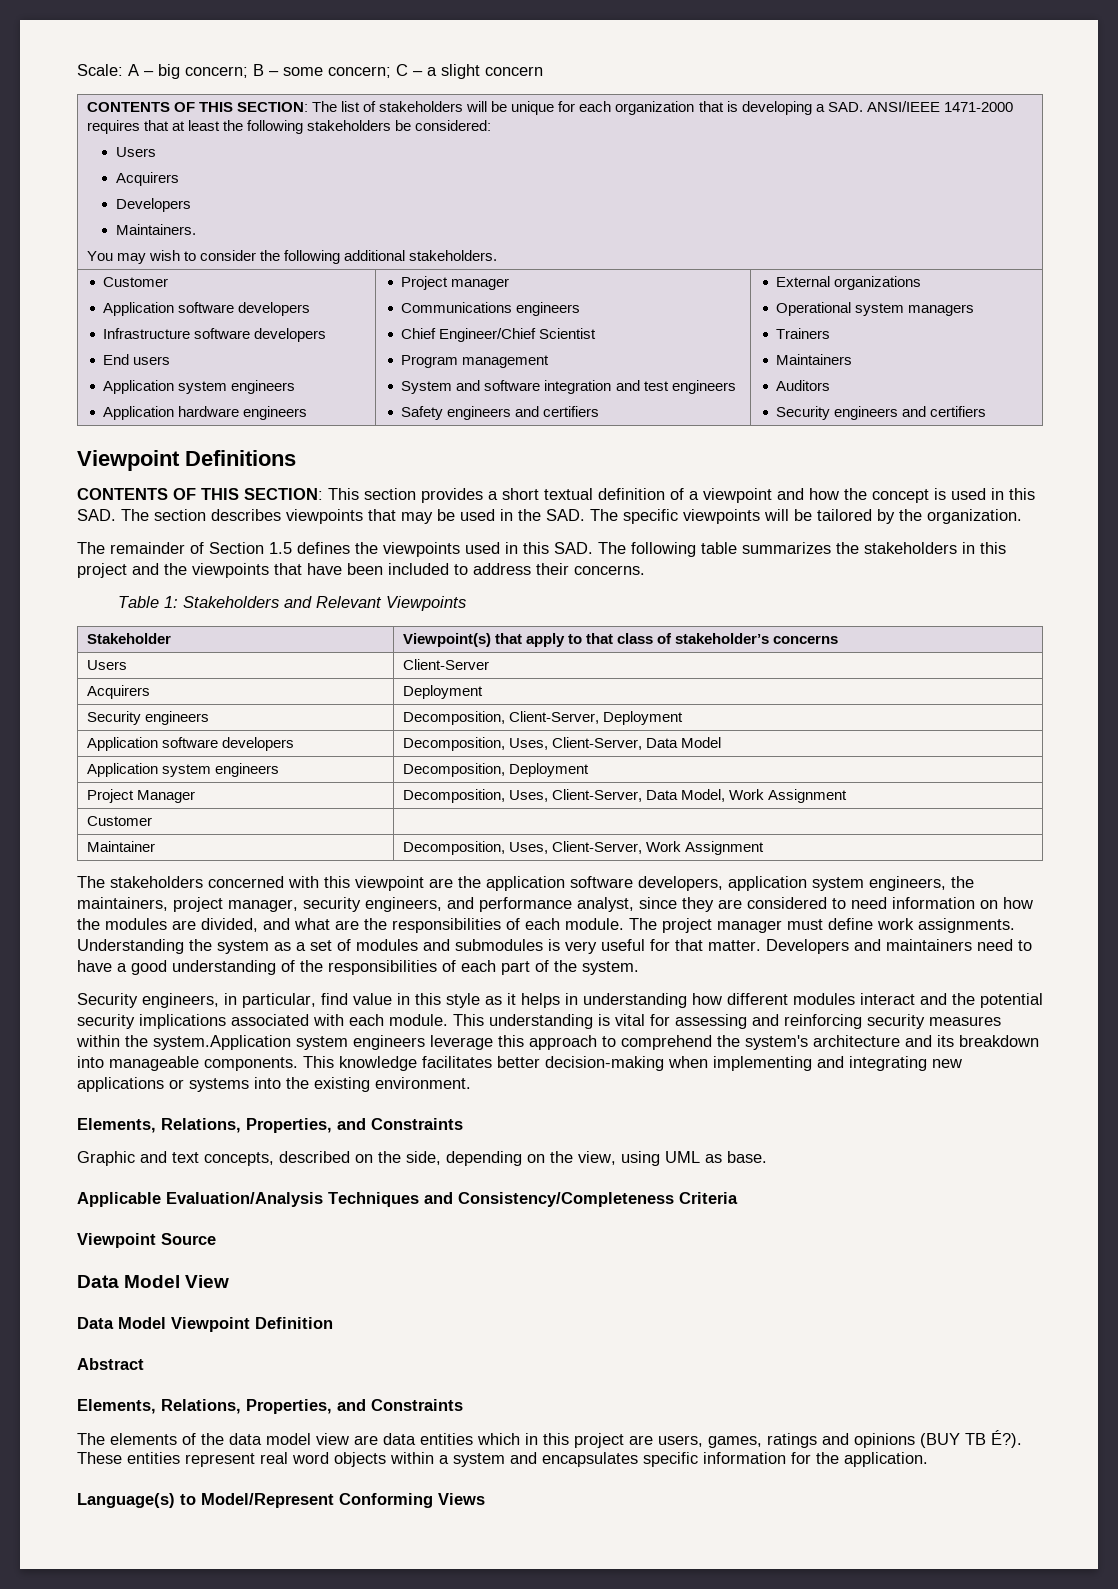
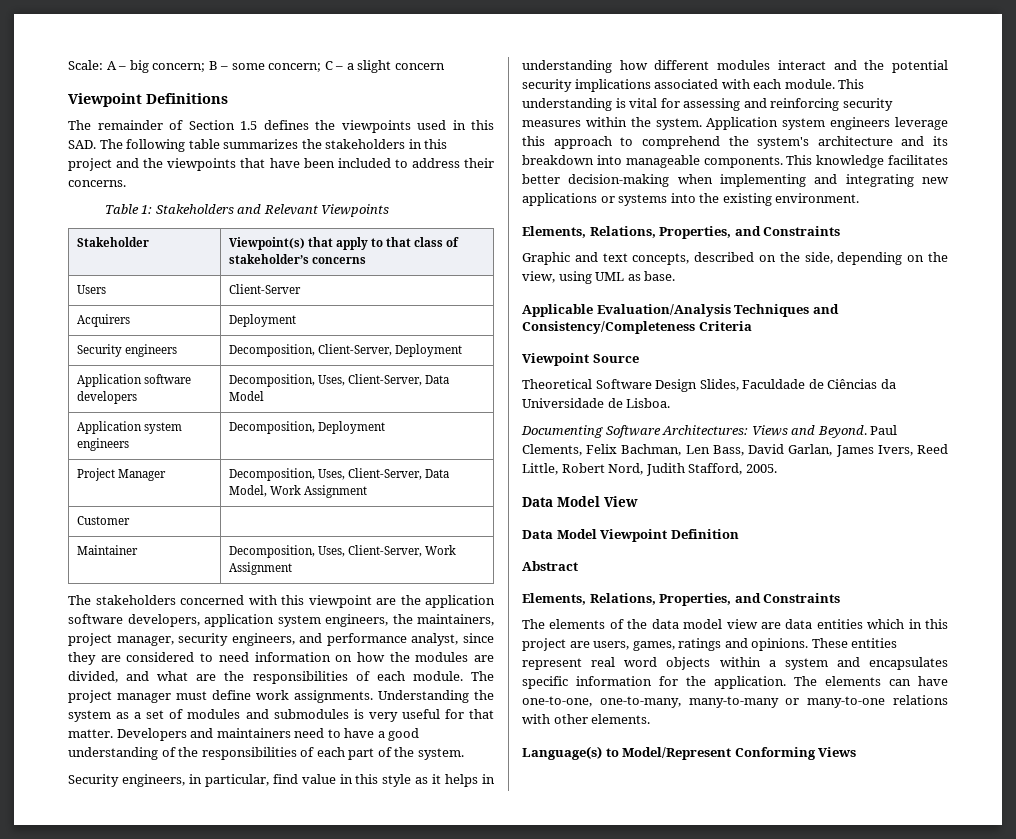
- CONTENTS OF THIS SECTION: The list of stakeholders will be unique for each organization that is developing a SAD. ANSI/IEEE 1471-2000 requires that at least the following stakeholders be considered:
- Users
- Acquirers
- Developers
- Maintainers.
- You may wish to consider the following additional stakeholders.
- Customer
- Application software developers
- Infrastructure software developers
- End users
- Application system engineers
- Application hardware engineers | Project manager
- Communications engineers
- Chief Engineer/Chief Scientist
- Program management
- System and software integration and test engineers
- Safety engineers and certifiers | External organizations
- Operational system managers
- Trainers
- Maintainers
- Auditors
- Security engineers and certifiers
  Viewpoint Definitions
- CONTENTS OF THIS SECTION: This section provides a short textual definition of a viewpoint and how the concept is used in this SAD. The section describes viewpoints that may be used in the SAD. The specific viewpoints will be tailored by the organization.
- This understanding is vital for assessing and reinforcing security measures within the system.Application system engineers leverage this approach to comprehend the system's architecture and its breakdown into manageable components.
+ This understanding is vital for assessing and reinforcing security measures within the system. Application system engineers leverage this approach to comprehend the system's architecture and its breakdown into manageable components.
+ Theoretical Software Design Slides, Faculdade de Ciências da Universidade de Lisboa.
+ Documenting Software Architectures: Views and Beyond. Paul Clements, Felix Bachman, Len Bass, David Garlan, James Ivers, Reed Little, Robert Nord, Judith Stafford, 2005.
- The elements of the data model view are data entities which in this project are users, games, ratings and opinions (BUY TB É?). These entities represent real word objects within a system and encapsulates specific information for the application.
+ The elements of the data model view are data entities which in this project are users, games, ratings and opinions. These entities represent real word objects within a system and encapsulates specific information for the application. The elements can have one-to-one, one-to-many, many-to-many or many-to-one relations with other elements.

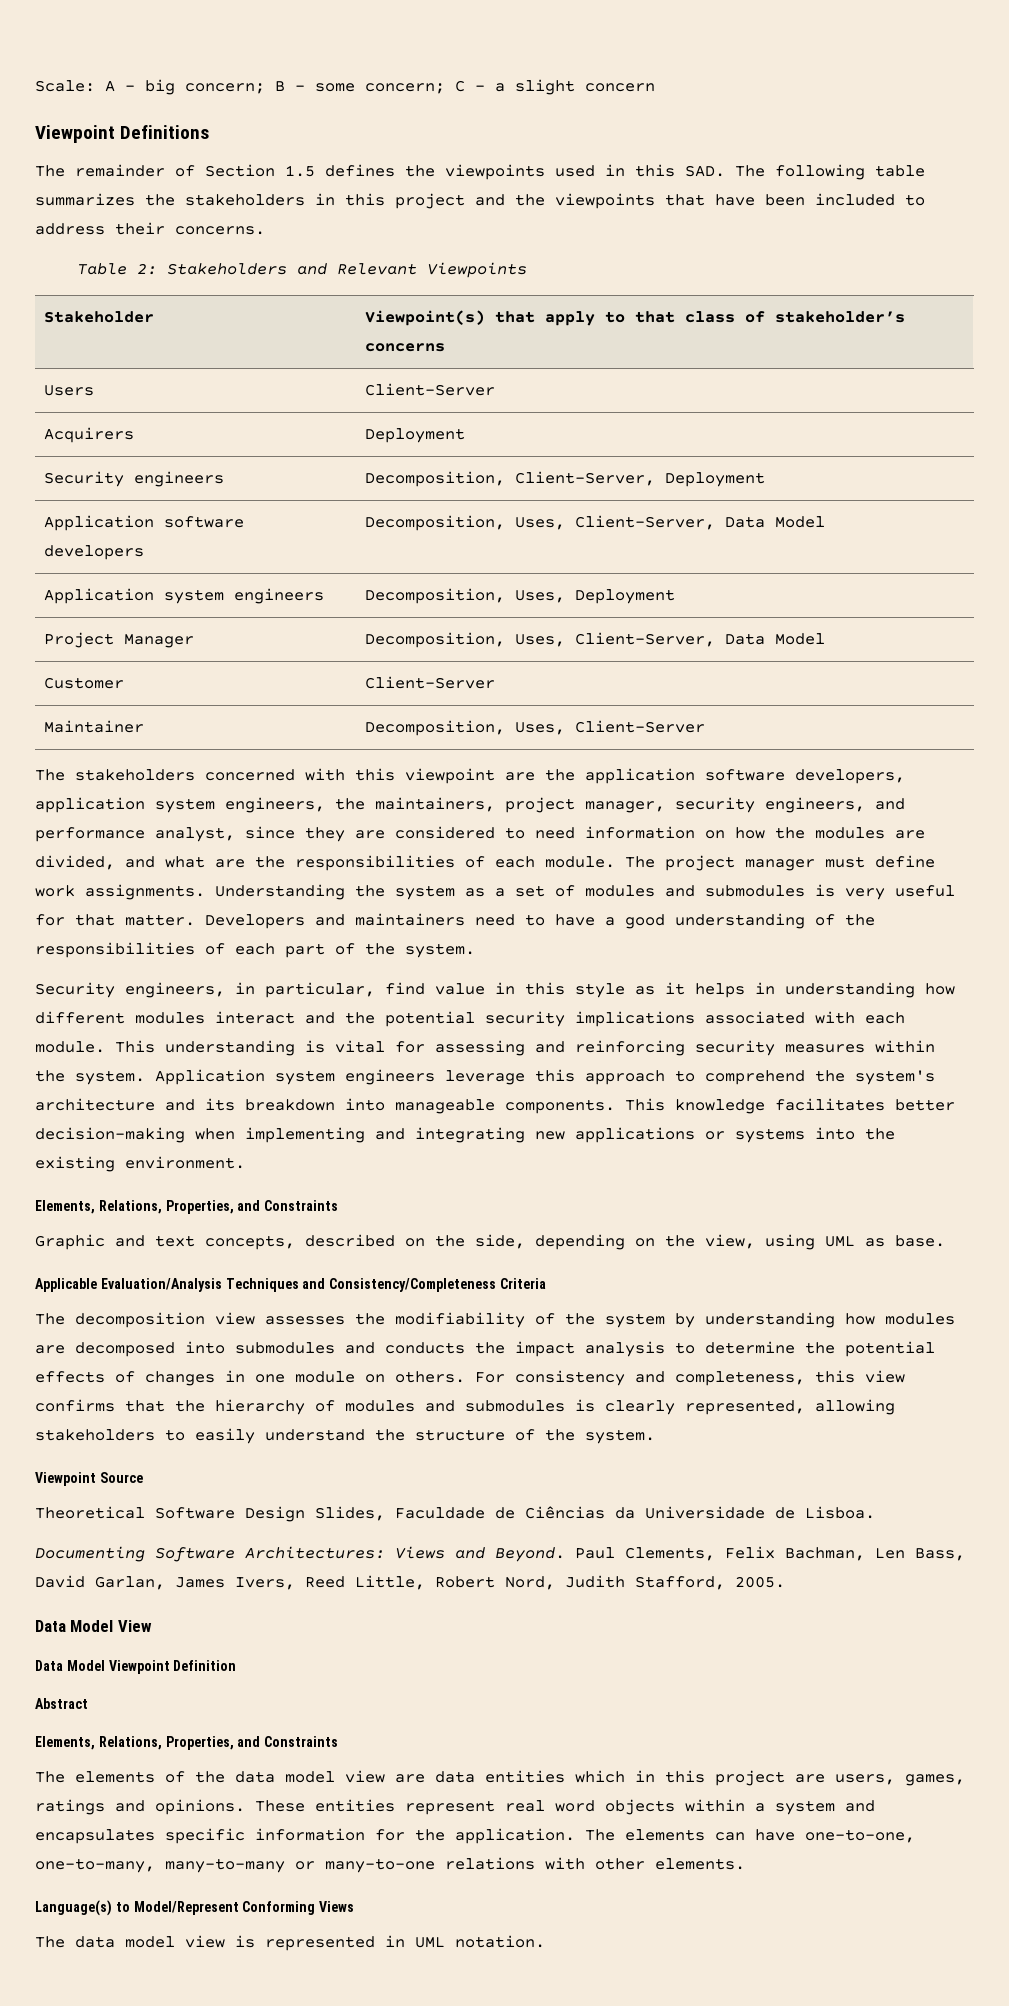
- Table 1: Stakeholders and Relevant Viewpoints
+ Table 2: Stakeholders and Relevant Viewpoints
- Application system engineers | Decomposition, Deployment
+ Application system engineers | Decomposition, Uses, Deployment
- Project Manager | Decomposition, Uses, Client-Server, Data Model, Work Assignment
+ Project Manager | Decomposition, Uses, Client-Server, Data Model
- Customer |
+ Customer | Client-Server
- Maintainer | Decomposition, Uses, Client-Server, Work Assignment
+ Maintainer | Decomposition, Uses, Client-Server
+ The decomposition view assesses the modifiability of the system by understanding how modules are decomposed into submodules and conducts the impact analysis to determine the potential effects of changes in one module on others. For consistency and completeness, this view confirms that the hierarchy of modules and submodules is clearly represented, allowing stakeholders to easily understand the structure of the system.
+ The data model view is represented in UML notation.

